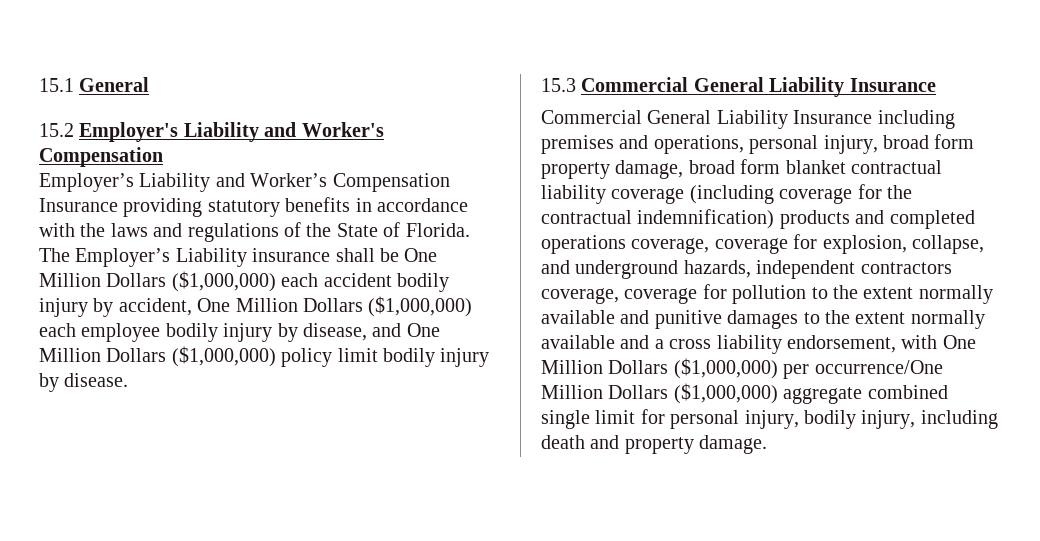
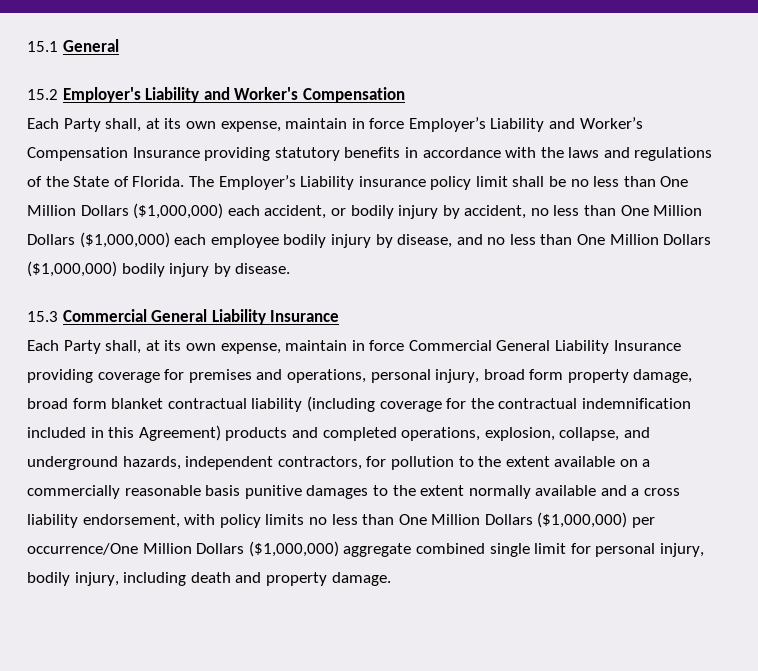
- Employer’s Liability and Worker’s Compensation Insurance providing statutory benefits in accordance with the laws and regulations of the State of Florida.
+ Each Party shall, at its own expense, maintain in force Employer’s Liability and Worker’s Compensation Insurance providing statutory benefits in accordance with the laws and regulations of the State of Florida.
- The Employer’s Liability insurance shall be One Million Dollars ($1,000,000) each accident bodily injury by accident, One Million Dollars ($1,000,000) each employee bodily injury by disease, and One Million Dollars ($1,000,000) policy limit bodily injury by disease.
+ The Employer’s Liability insurance policy limit shall be no less than One Million Dollars ($1,000,000) each accident, or bodily injury by accident, no less than One Million Dollars ($1,000,000) each employee bodily injury by disease, and no less than One Million Dollars ($1,000,000) bodily injury by disease.
- Commercial General Liability Insurance including premises and operations, personal injury, broad form property damage, broad form blanket contractual liability coverage (including coverage for the contractual indemnification) products and completed operations coverage, coverage for explosion, collapse, and underground hazards, independent contractors coverage, coverage for pollution to the extent normally available and punitive damages to the extent normally available and a cross liability endorsement, with One Million Dollars ($1,000,000) per occurrence/One Million Dollars ($1,000,000) aggregate combined single limit for personal injury, bodily injury, including death and property damage.
+ Each Party shall, at its own expense, maintain in force Commercial General Liability Insurance providing coverage for premises and operations, personal injury, broad form property damage, broad form blanket contractual liability (including coverage for the contractual indemnification included in this Agreement) products and completed operations, explosion, collapse, and underground hazards, independent contractors, for pollution to the extent available on a commercially reasonable basis punitive damages to the extent normally available and a cross liability endorsement, with policy limits no less than One Million Dollars ($1,000,000) per occurrence/One Million Dollars ($1,000,000) aggregate combined single limit for personal injury, bodily injury, including death and property damage.

